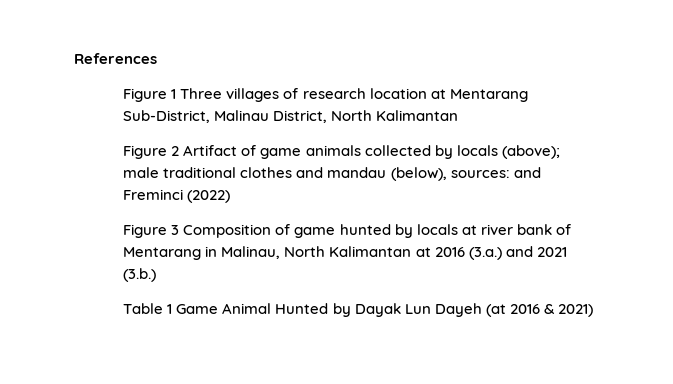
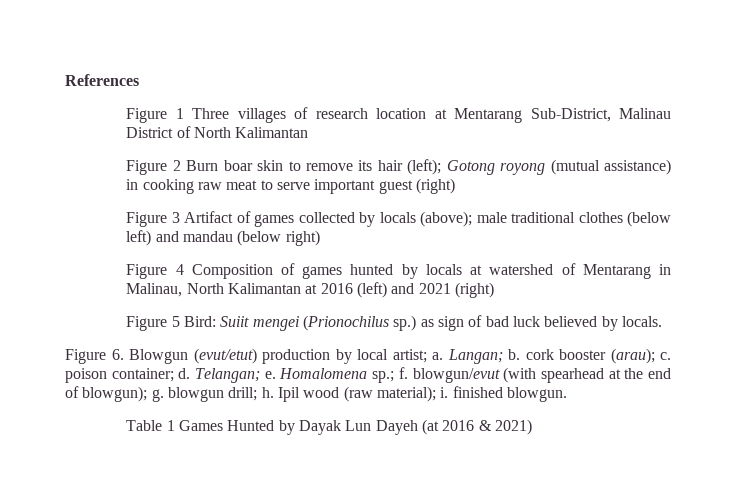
- Figure 1 Three villages of research location at Mentarang Sub-District, Malinau District, North Kalimantan
+ Figure 1 Three villages of research location at Mentarang Sub-District, Malinau District of North Kalimantan
- Figure 2 Artifact of game animals collected by locals (above); male traditional clothes and mandau (below), sources: and Freminci (2022)
- Figure 3 Composition of game hunted by locals at river bank of Mentarang in Malinau, North Kalimantan at 2016 (3.a.) and 2021 (3.b.)
+ Figure 2 Burn boar skin to remove its hair (left); Gotong royong (mutual assistance) in cooking raw meat to serve important guest (right)
+ Figure 3 Artifact of games collected by locals (above); male traditional clothes (below left) and mandau (below right)
+ Figure 4 Composition of games hunted by locals at watershed of Mentarang in Malinau, North Kalimantan at 2016 (left) and 2021 (right)
+ Figure 5 Bird: Suiit mengei (Prionochilus sp.) as sign of bad luck believed by locals.
+ Figure 6. Blowgun (evut/etut) production by local artist; a. Langan; b. cork booster (arau); c. poison container; d. Telangan; e. Homalomena sp.; f. blowgun/evut (with spearhead at the end of blowgun); g. blowgun drill; h. Ipil wood (raw material); i. finished blowgun.
- Table 1 Game Animal Hunted by Dayak Lun Dayeh (at 2016 & 2021)
+ Table 1 Games Hunted by Dayak Lun Dayeh (at 2016 & 2021)

